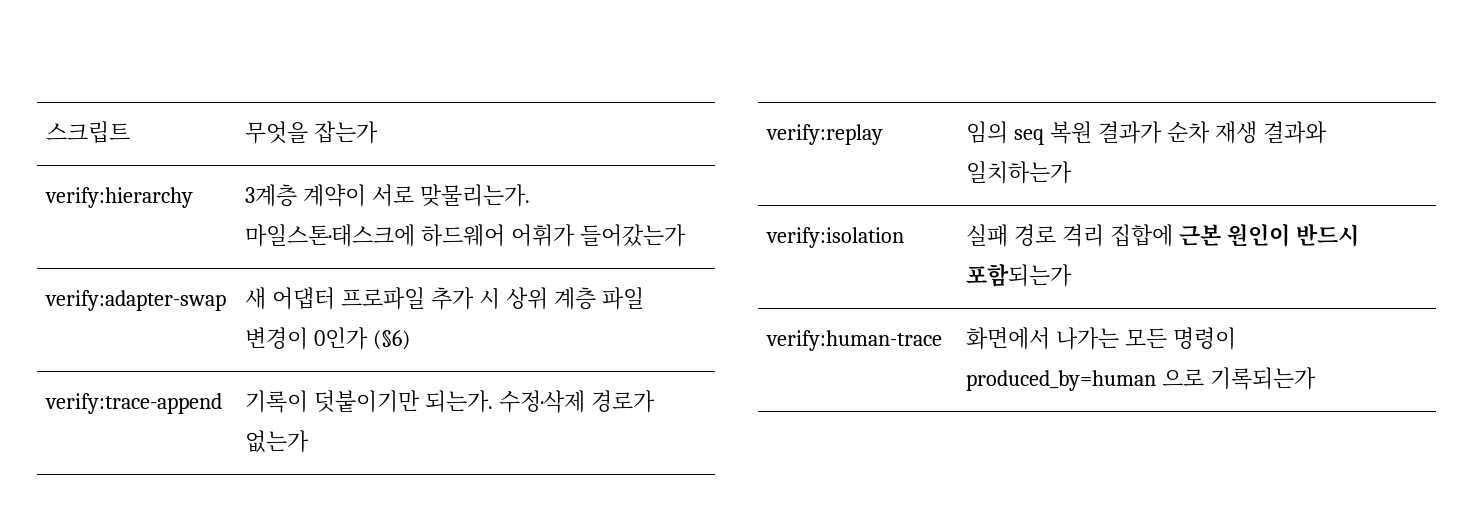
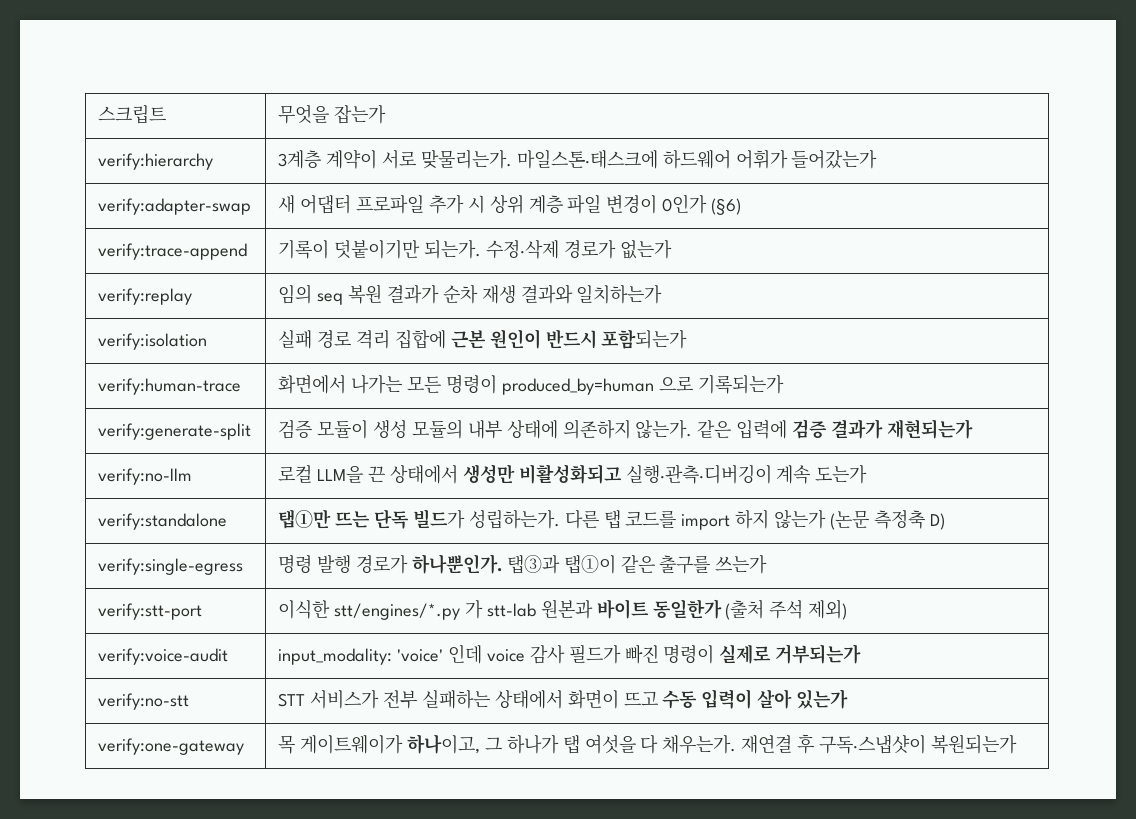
+ verify:generate-split | 검증 모듈이 생성 모듈의 내부 상태에 의존하지 않는가. 같은 입력에 검증 결과가 재현되는가
+ verify:no-llm | 로컬 LLM을 끈 상태에서 생성만 비활성화되고 실행·관측·디버깅이 계속 도는가
+ verify:standalone | 탭①만 뜨는 단독 빌드가 성립하는가. 다른 탭 코드를 import 하지 않는가 (논문 측정축 D)
+ verify:single-egress | 명령 발행 경로가 하나뿐인가. 탭③과 탭①이 같은 출구를 쓰는가
+ verify:stt-port | 이식한 stt/engines/*.py 가 stt-lab 원본과 바이트 동일한가 (출처 주석 제외)
+ verify:voice-audit | input_modality: 'voice' 인데 voice 감사 필드가 빠진 명령이 실제로 거부되는가
+ verify:no-stt | STT 서비스가 전부 실패하는 상태에서 화면이 뜨고 수동 입력이 살아 있는가
+ verify:one-gateway | 목 게이트웨이가 하나이고, 그 하나가 탭 여섯을 다 채우는가. 재연결 후 구독·스냅샷이 복원되는가

